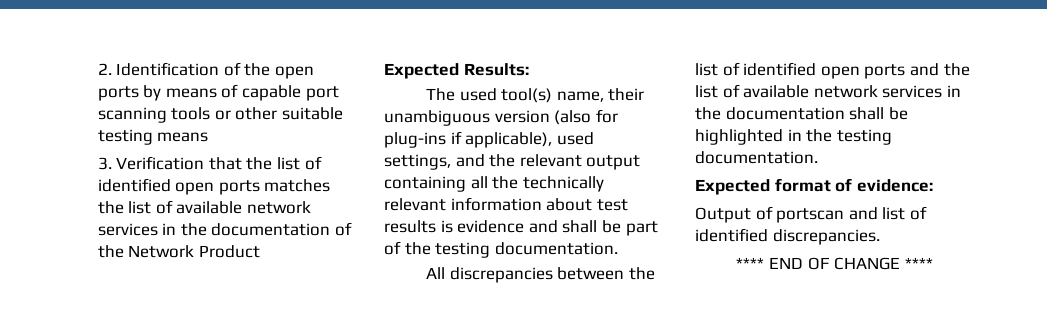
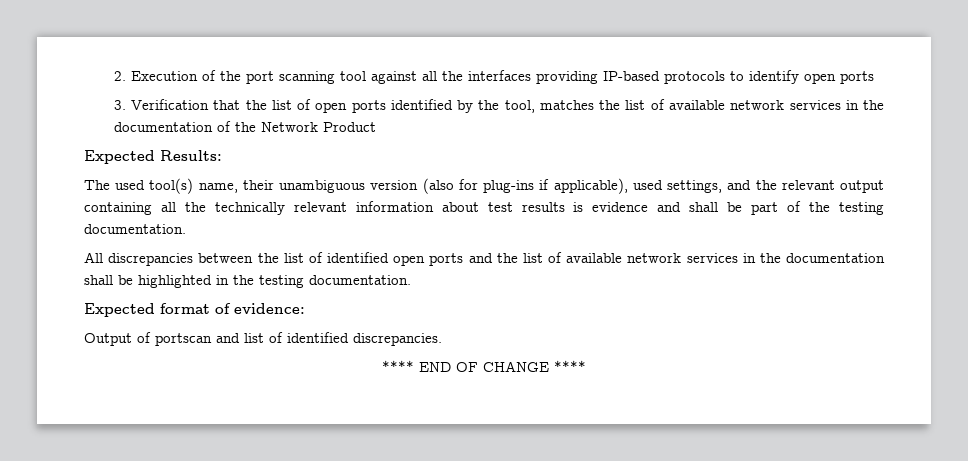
- 2. Identification of the open ports by means of capable port scanning tools or other suitable testing means
+ 2. Execution of the port scanning tool against all the interfaces providing IP-based protocols to identify open ports
- 3. Verification that the list of identified open ports matches the list of available network services in the documentation of the Network Product
+ 3. Verification that the list of open ports identified by the tool, matches the list of available network services in the documentation of the Network Product

